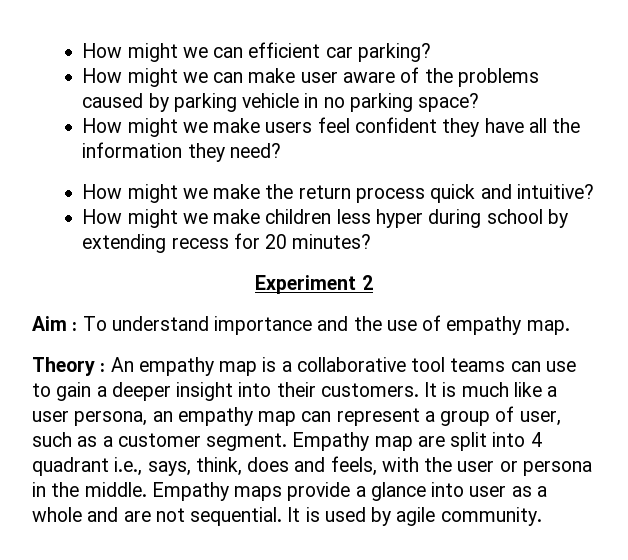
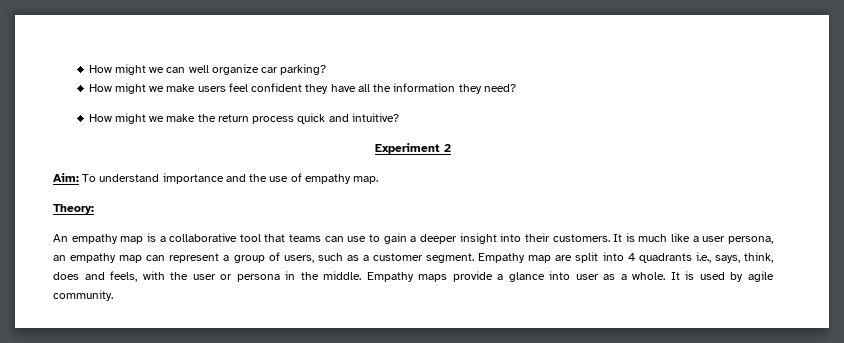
- How might we can efficient car parking?
+ How might we can well organize car parking?
- How might we can make user aware of the problems caused by parking vehicle in no parking space?
- How might we make children less hyper during school by extending recess for 20 minutes?
- Aim : To understand importance and the use of empathy map.
+ Aim: To understand importance and the use of empathy map.
- Theory : An empathy map is a collaborative tool teams can use to gain a deeper insight into their customers.
+ Theory:
+ An empathy map is a collaborative tool that teams can use to gain a deeper insight into their customers.
- It is much like a user persona, an empathy map can represent a group of user, such as a customer segment.
+ It is much like a user persona, an empathy map can represent a group of users, such as a customer segment.
- Empathy map are split into 4 quadrant i.e., says, think, does and feels, with the user or persona in the middle.
+ Empathy map are split into 4 quadrants i.e., says, think, does and feels, with the user or persona in the middle.
- Empathy maps provide a glance into user as a whole and are not sequential.
+ Empathy maps provide a glance into user as a whole.

